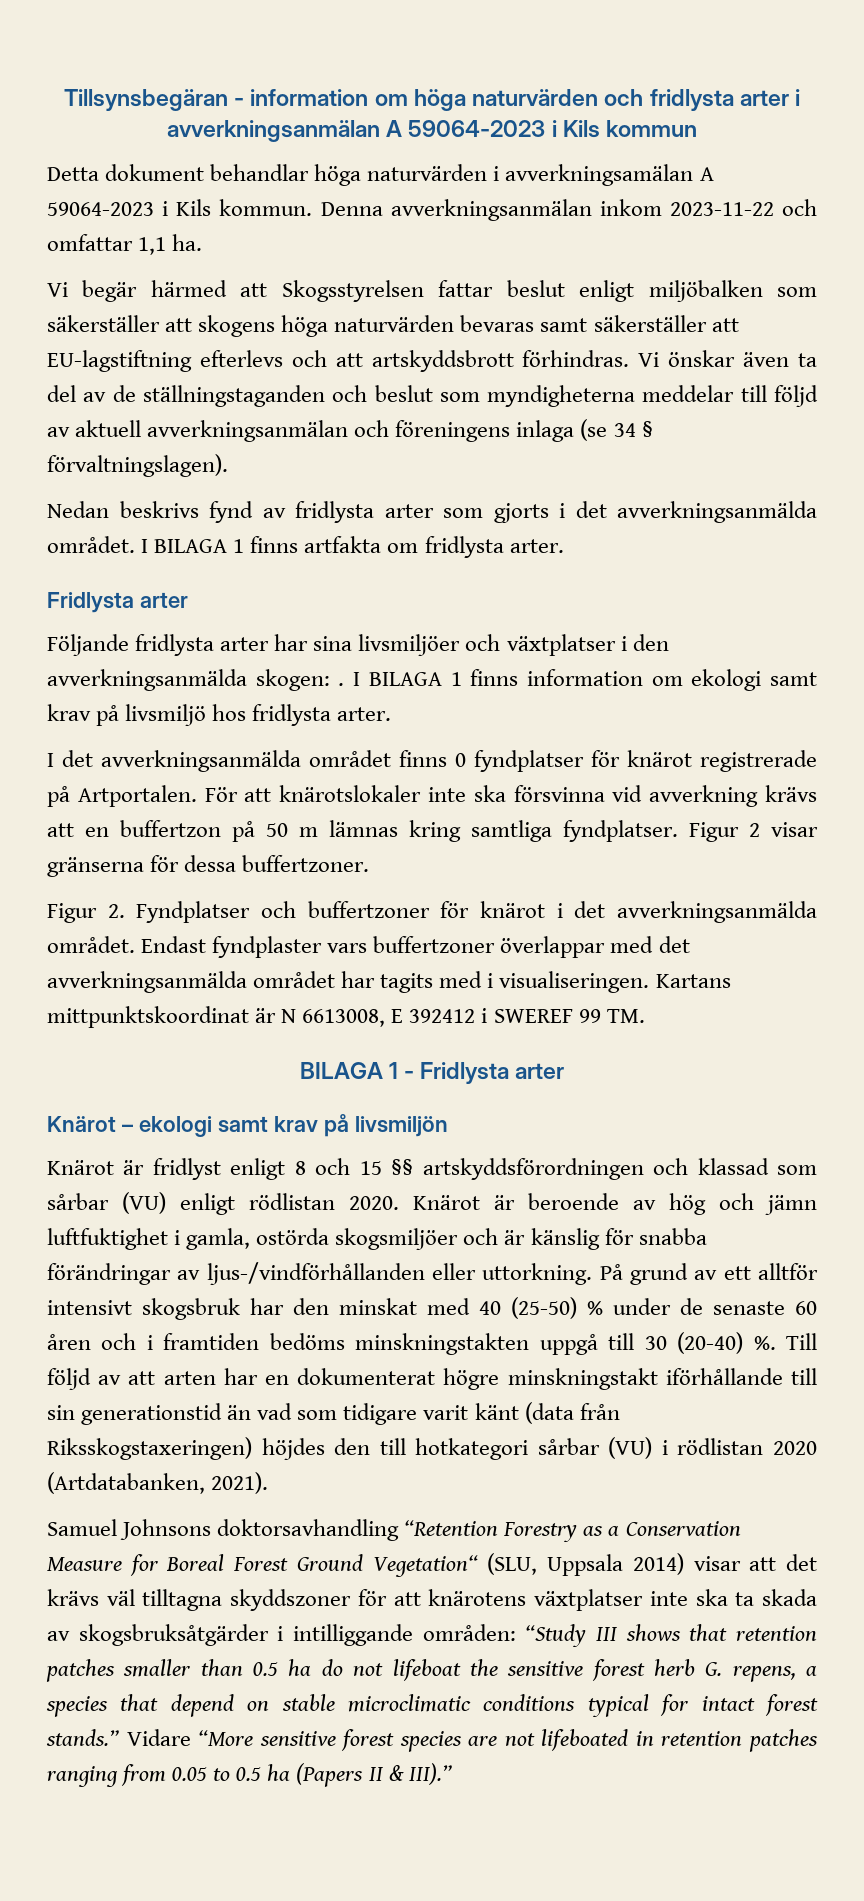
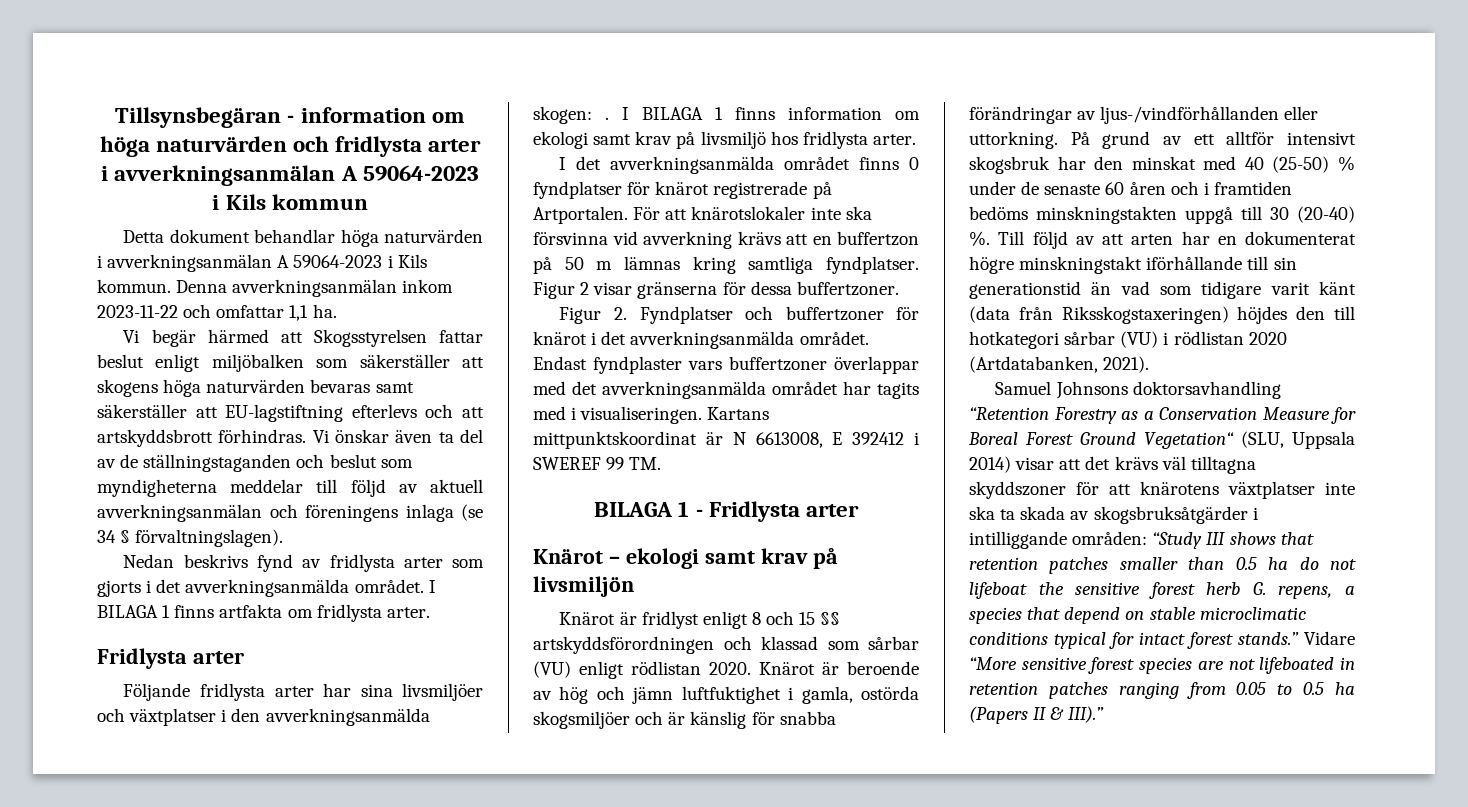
- Detta dokument behandlar höga naturvärden i avverkningsamälan A 59064-2023 i Kils kommun.
+ Detta dokument behandlar höga naturvärden i avverkningsanmälan A 59064-2023 i Kils kommun.

